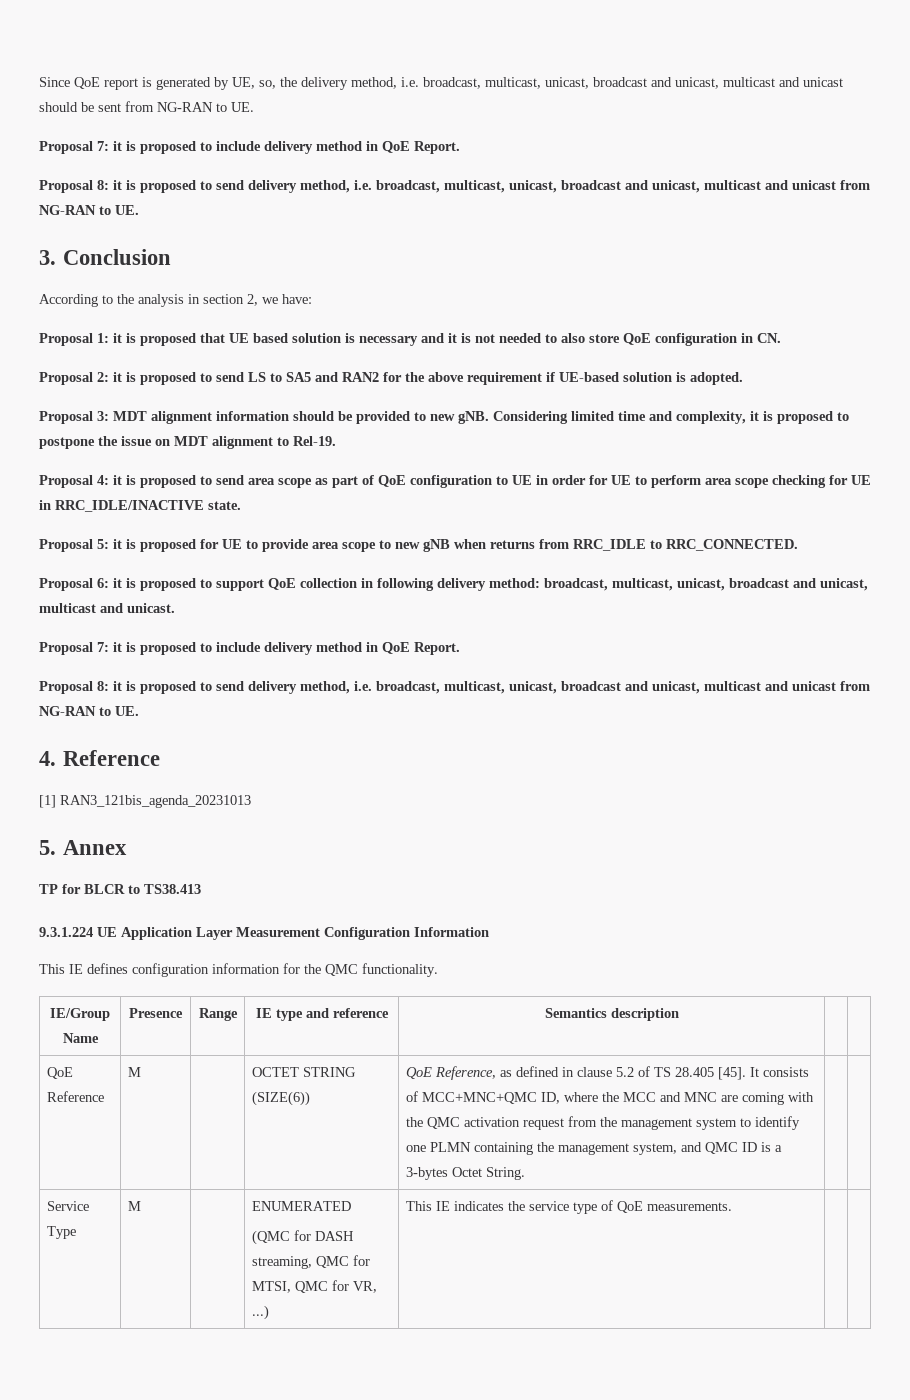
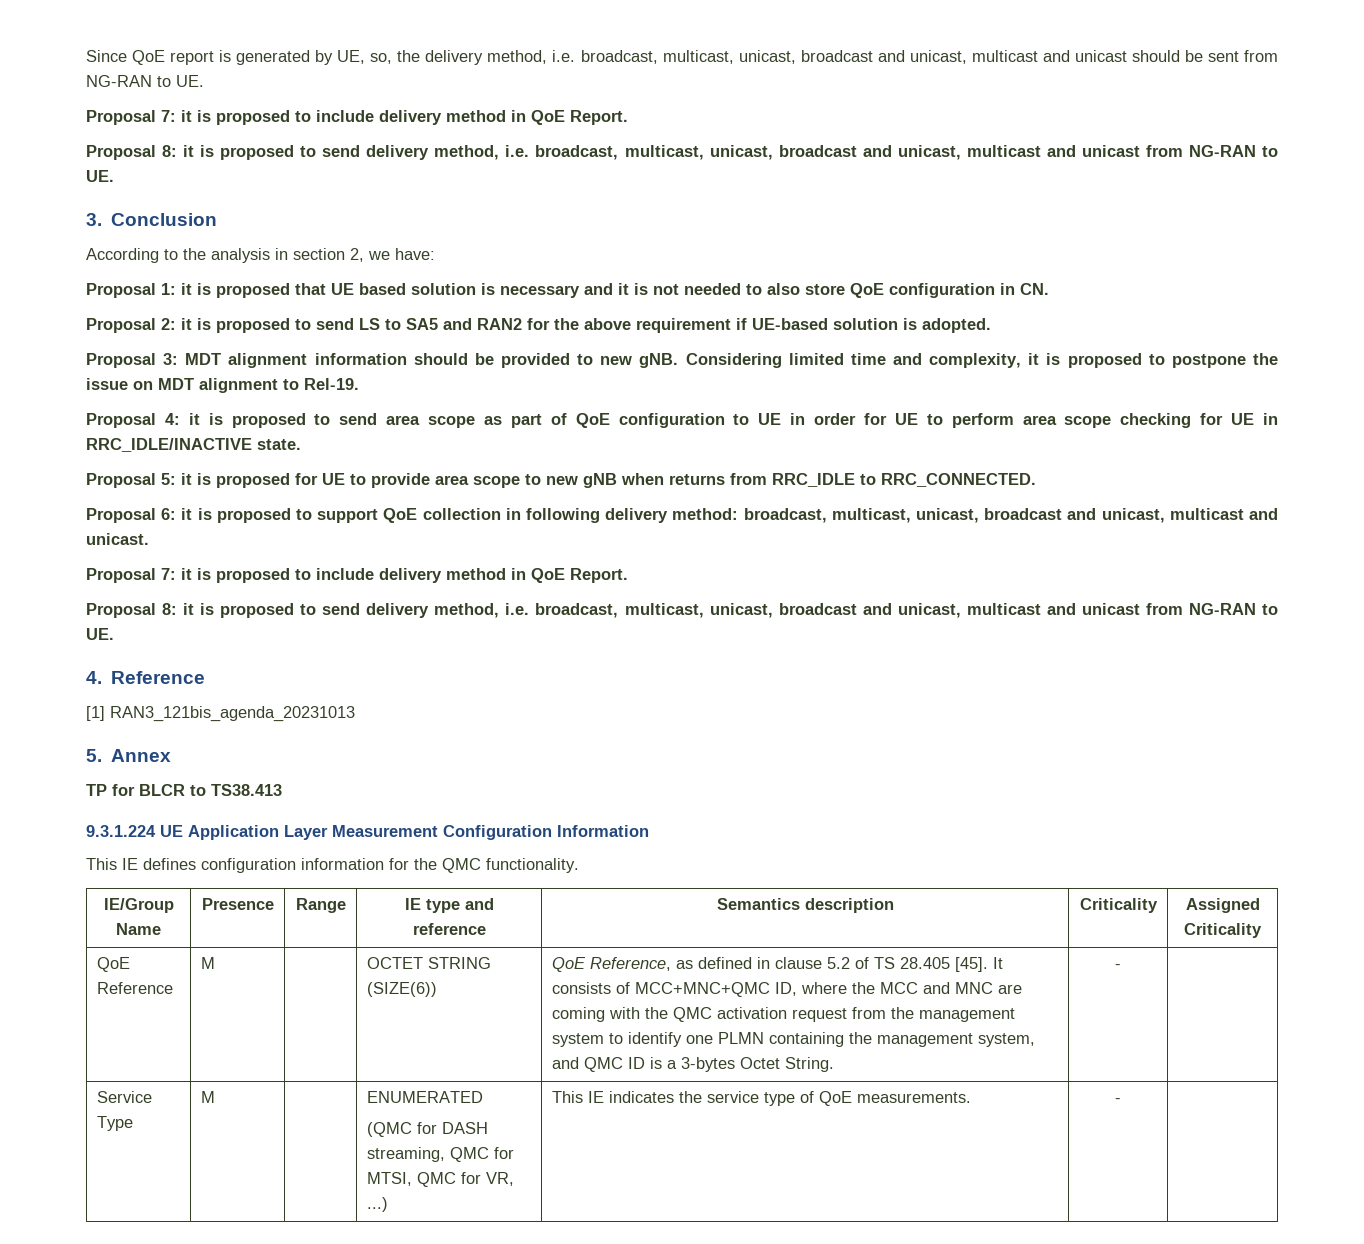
- IE/Group Name | Presence | Range | IE type and reference | Semantics description | |
+ IE/Group Name | Presence | Range | IE type and reference | Semantics description | Criticality | Assigned Criticality
- It consists of MCC+MNC+QMC ID, where the MCC and MNC are coming with the QMC activation request from the management system to identify one PLMN containing the management system, and QMC ID is a 3-bytes Octet String.
+ It consists of MCC+MNC+QMC ID, where the MCC and MNC are coming with the QMC activation request from the management system to identify one PLMN containing the management system, and QMC ID is a 3-bytes Octet String. | -
  Service Type | M | | ENUMERATED
- (QMC for DASH streaming, QMC for MTSI, QMC for VR, ...) | This IE indicates the service type of QoE measurements. | |
+ (QMC for DASH streaming, QMC for MTSI, QMC for VR, ...) | This IE indicates the service type of QoE measurements. | - |

